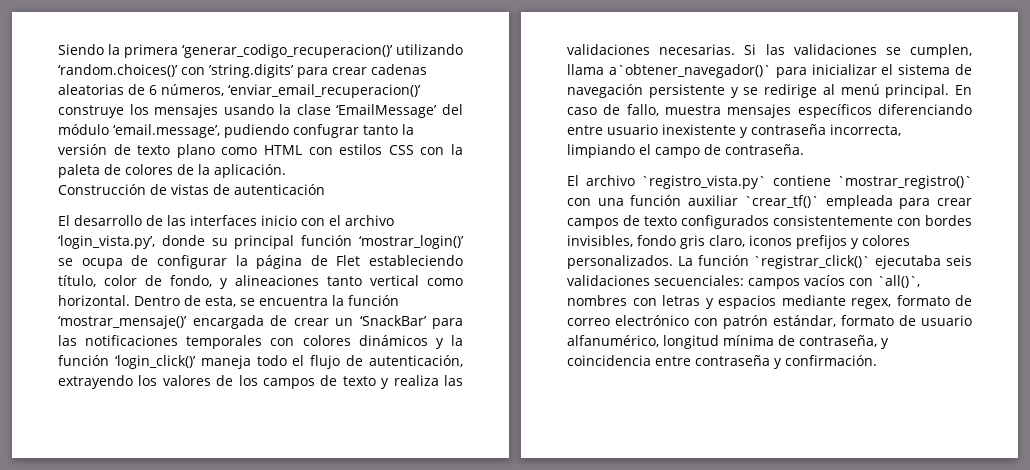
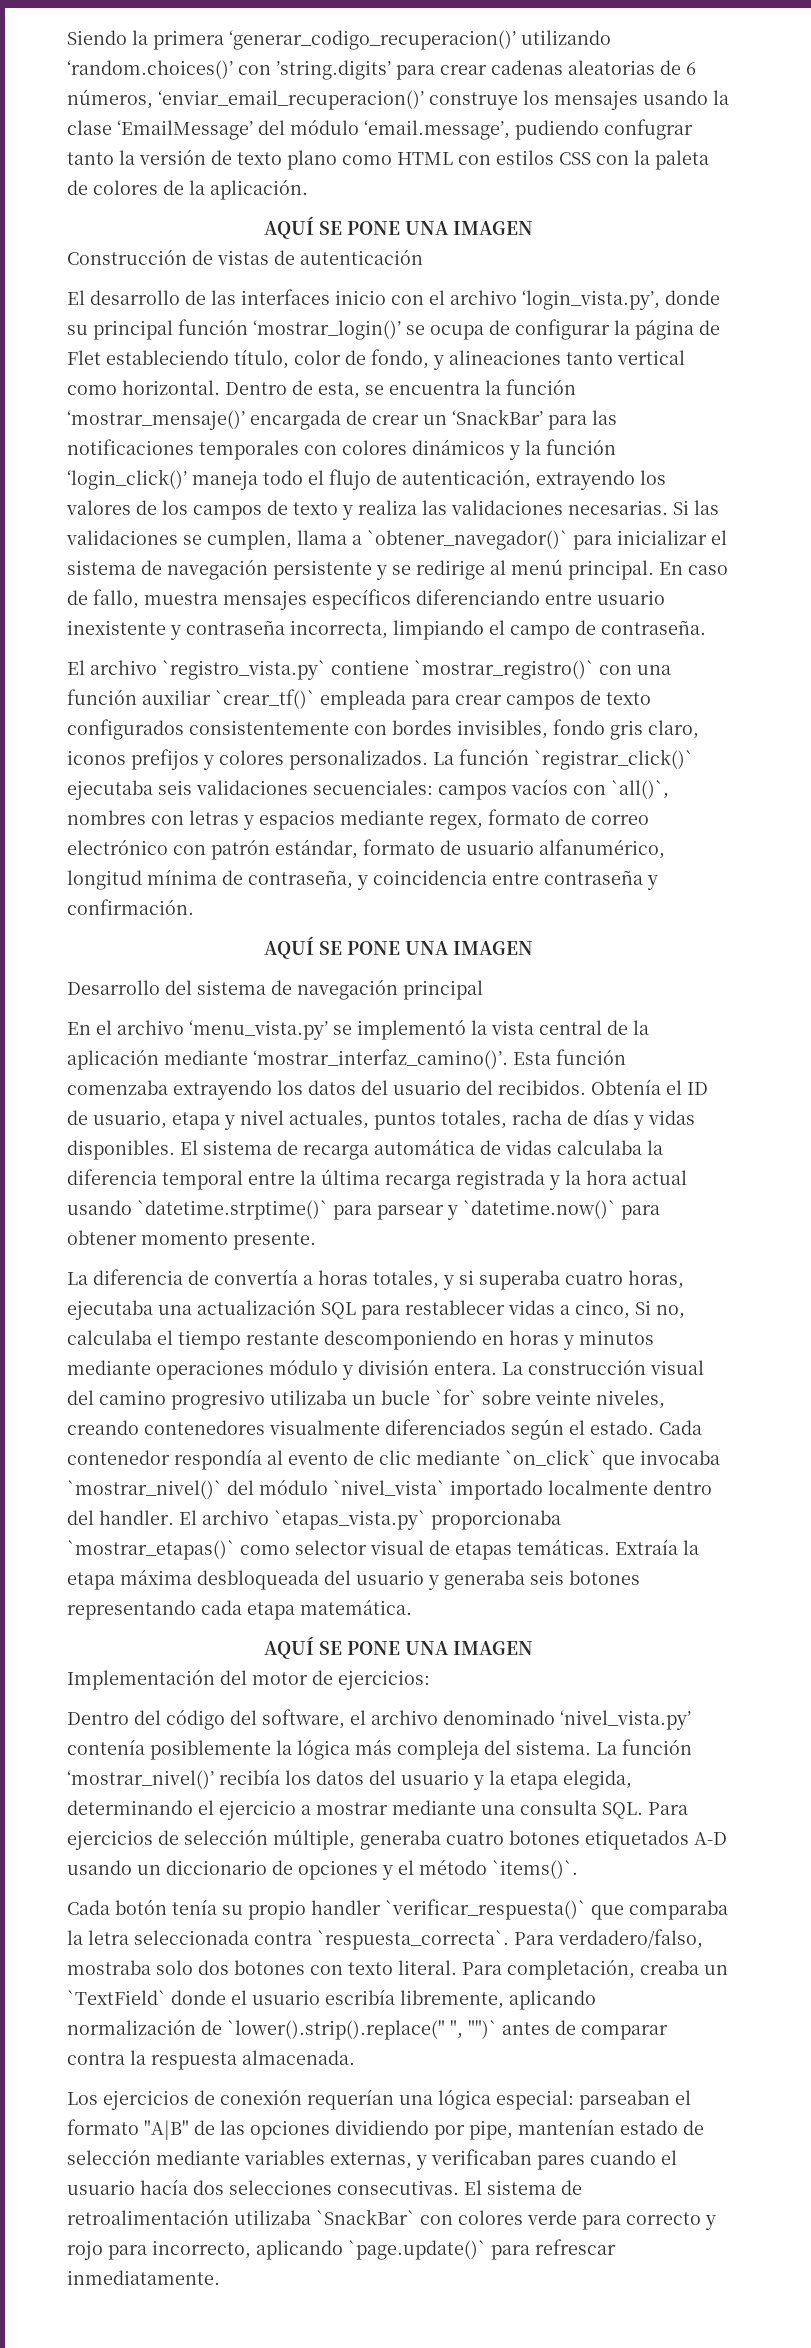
  Siendo la primera ‘generar_codigo_recuperacion()’ utilizando ‘random.choices()’ con ’string.digits’ para crear cadenas aleatorias de 6 números, ‘enviar_email_recuperacion()’ construye los mensajes usando la clase ‘EmailMessage’ del módulo ‘email.message’, pudiendo confugrar tanto la versión de texto plano como HTML con estilos CSS con la paleta de colores de la aplicación.
+ AQUÍ SE PONE UNA IMAGEN
- Si las validaciones se cumplen, llama a`obtener_navegador()` para inicializar el sistema de navegación persistente y se redirige al menú principal.
+ Si las validaciones se cumplen, llama a `obtener_navegador()` para inicializar el sistema de navegación persistente y se redirige al menú principal.
  La función `registrar_click()` ejecutaba seis validaciones secuenciales: campos vacíos con `all()`, nombres con letras y espacios mediante regex, formato de correo electrónico con patrón estándar, formato de usuario alfanumérico, longitud mínima de contraseña, y coincidencia entre contraseña y confirmación.
+ AQUÍ SE PONE UNA IMAGEN
+ Desarrollo del sistema de navegación principal
+ En el archivo ‘menu_vista.py’ se implementó la vista central de la aplicación mediante ‘mostrar_interfaz_camino()’. Esta función comenzaba extrayendo los datos del usuario del recibidos. Obtenía el ID de usuario, etapa y nivel actuales, puntos totales, racha de días y vidas disponibles. El sistema de recarga automática de vidas calculaba la diferencia temporal entre la última recarga registrada y la hora actual usando `datetime.strptime()` para parsear y `datetime.now()` para obtener momento presente.
+ La diferencia de convertía a horas totales, y si superaba cuatro horas, ejecutaba una actualización SQL para restablecer vidas a cinco, Si no, calculaba el tiempo restante descomponiendo en horas y minutos mediante operaciones módulo y división entera. La construcción visual del camino progresivo utilizaba un bucle `for` sobre veinte niveles, creando contenedores visualmente diferenciados según el estado. Cada contenedor respondía al evento de clic mediante `on_click` que invocaba `mostrar_nivel()` del módulo `nivel_vista` importado localmente dentro del handler. El archivo `etapas_vista.py` proporcionaba `mostrar_etapas()` como selector visual de etapas temáticas. Extraía la etapa máxima desbloqueada del usuario y generaba seis botones representando cada etapa matemática.
+ AQUÍ SE PONE UNA IMAGEN
+ Implementación del motor de ejercicios:
+ Dentro del código del software, el archivo denominado ‘nivel_vista.py’ contenía posiblemente la lógica más compleja del sistema. La función ‘mostrar_nivel()’ recibía los datos del usuario y la etapa elegida, determinando el ejercicio a mostrar mediante una consulta SQL. Para ejercicios de selección múltiple, generaba cuatro botones etiquetados A-D usando un diccionario de opciones y el método `items()`.
+ Cada botón tenía su propio handler `verificar_respuesta()` que comparaba la letra seleccionada contra `respuesta_correcta`. Para verdadero/falso, mostraba solo dos botones con texto literal. Para completación, creaba un `TextField` donde el usuario escribía libremente, aplicando normalización de `lower().strip().replace(" ", "")` antes de comparar contra la respuesta almacenada.
+ Los ejercicios de conexión requerían una lógica especial: parseaban el formato "A|B" de las opciones dividiendo por pipe, mantenían estado de selección mediante variables externas, y verificaban pares cuando el usuario hacía dos selecciones consecutivas. El sistema de retroalimentación utilizaba `SnackBar` con colores verde para correcto y rojo para incorrecto, aplicando `page.update()` para refrescar inmediatamente.

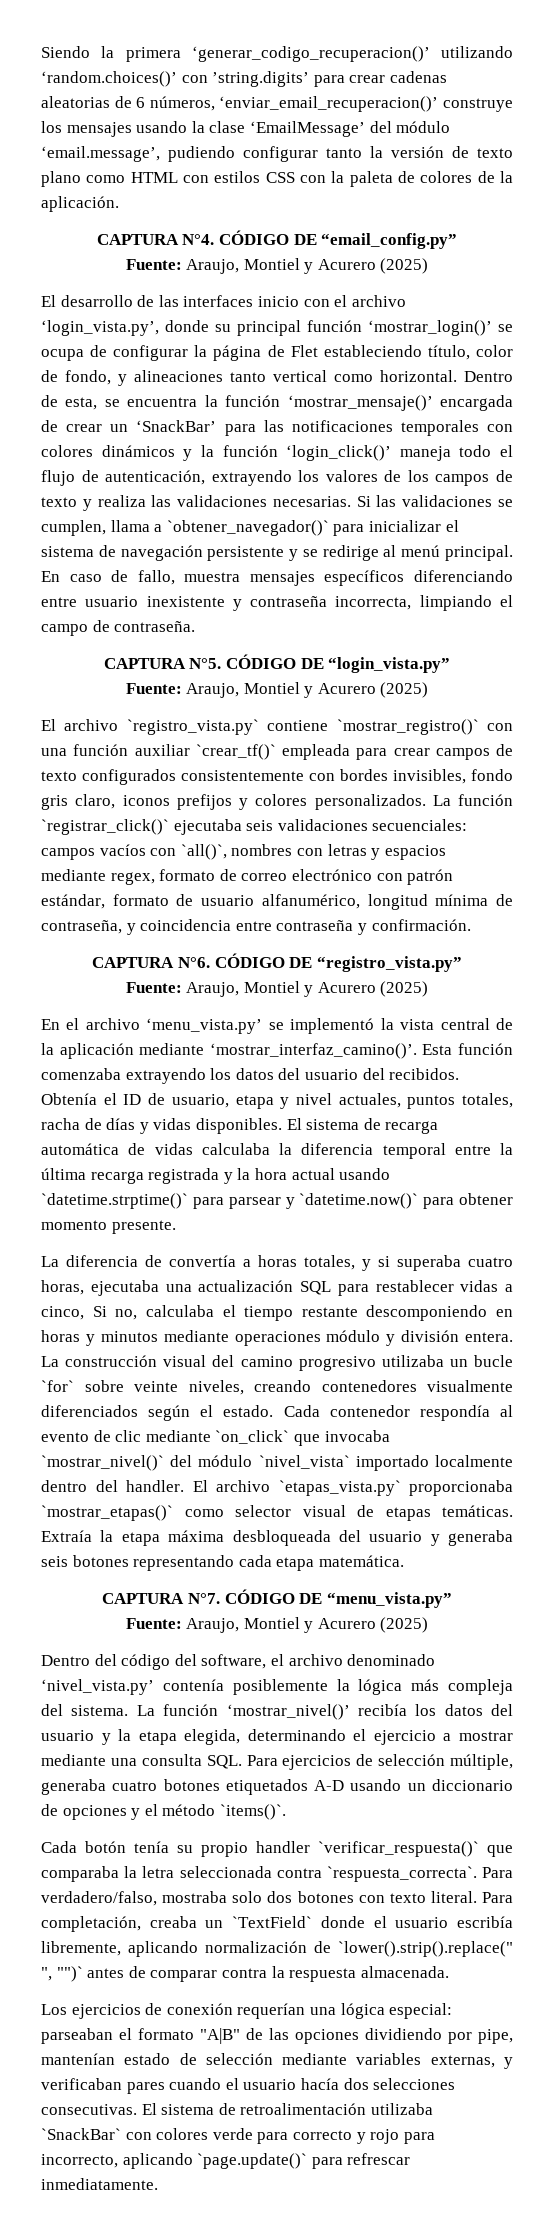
- Siendo la primera ‘generar_codigo_recuperacion()’ utilizando ‘random.choices()’ con ’string.digits’ para crear cadenas aleatorias de 6 números, ‘enviar_email_recuperacion()’ construye los mensajes usando la clase ‘EmailMessage’ del módulo ‘email.message’, pudiendo confugrar tanto la versión de texto plano como HTML con estilos CSS con la paleta de colores de la aplicación.
- AQUÍ SE PONE UNA IMAGEN
- Construcción de vistas de autenticación
+ Siendo la primera ‘generar_codigo_recuperacion()’ utilizando ‘random.choices()’ con ’string.digits’ para crear cadenas aleatorias de 6 números, ‘enviar_email_recuperacion()’ construye los mensajes usando la clase ‘EmailMessage’ del módulo ‘email.message’, pudiendo configurar tanto la versión de texto plano como HTML con estilos CSS con la paleta de colores de la aplicación.
+ CAPTURA N°4. CÓDIGO DE “email_config.py”
+ Fuente: Araujo, Montiel y Acurero (2025)
+ CAPTURA N°5. CÓDIGO DE “login_vista.py”
+ Fuente: Araujo, Montiel y Acurero (2025)
  La función `registrar_click()` ejecutaba seis validaciones secuenciales: campos vacíos con `all()`, nombres con letras y espacios mediante regex, formato de correo electrónico con patrón estándar, formato de usuario alfanumérico, longitud mínima de contraseña, y coincidencia entre contraseña y confirmación.
- AQUÍ SE PONE UNA IMAGEN
- Desarrollo del sistema de navegación principal
+ CAPTURA N°6. CÓDIGO DE “registro_vista.py”
+ Fuente: Araujo, Montiel y Acurero (2025)
  Extraía la etapa máxima desbloqueada del usuario y generaba seis botones representando cada etapa matemática.
- AQUÍ SE PONE UNA IMAGEN
- Implementación del motor de ejercicios:
+ CAPTURA N°7. CÓDIGO DE “menu_vista.py”
+ Fuente: Araujo, Montiel y Acurero (2025)

